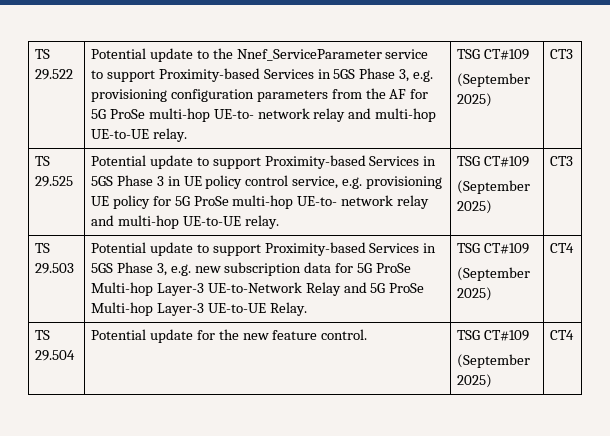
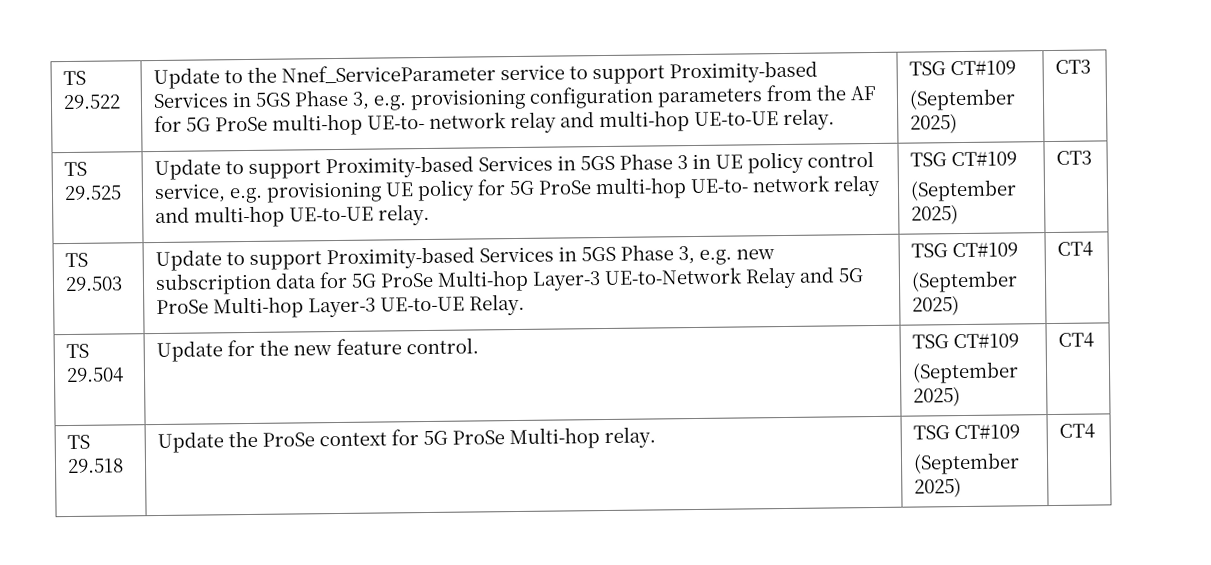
- TS 29.522 | Potential update to the Nnef_ServiceParameter service to support Proximity-based Services in 5GS Phase 3, e.g. provisioning configuration parameters from the AF for 5G ProSe multi-hop UE-to- network relay and multi-hop UE-to-UE relay. | TSG CT#109
+ TS 29.522 | Update to the Nnef_ServiceParameter service to support Proximity-based Services in 5GS Phase 3, e.g. provisioning configuration parameters from the AF for 5G ProSe multi-hop UE-to- network relay and multi-hop UE-to-UE relay. | TSG CT#109
- TS 29.525 | Potential update to support Proximity-based Services in 5GS Phase 3 in UE policy control service, e.g. provisioning UE policy for 5G ProSe multi-hop UE-to- network relay and multi-hop UE-to-UE relay. | TSG CT#109
+ TS 29.525 | Update to support Proximity-based Services in 5GS Phase 3 in UE policy control service, e.g. provisioning UE policy for 5G ProSe multi-hop UE-to- network relay and multi-hop UE-to-UE relay. | TSG CT#109
- TS 29.503 | Potential update to support Proximity-based Services in 5GS Phase 3, e.g. new subscription data for 5G ProSe Multi-hop Layer-3 UE-to-Network Relay and 5G ProSe Multi-hop Layer-3 UE-to-UE Relay. | TSG CT#109
+ TS 29.503 | Update to support Proximity-based Services in 5GS Phase 3, e.g. new subscription data for 5G ProSe Multi-hop Layer-3 UE-to-Network Relay and 5G ProSe Multi-hop Layer-3 UE-to-UE Relay. | TSG CT#109
- TS 29.504 | Potential update for the new feature control. | TSG CT#109
+ TS 29.504 | Update for the new feature control. | TSG CT#109
+ TS 29.518 | Update the ProSe context for 5G ProSe Multi-hop relay. | TSG CT#109
+ (September 2025) | CT4

